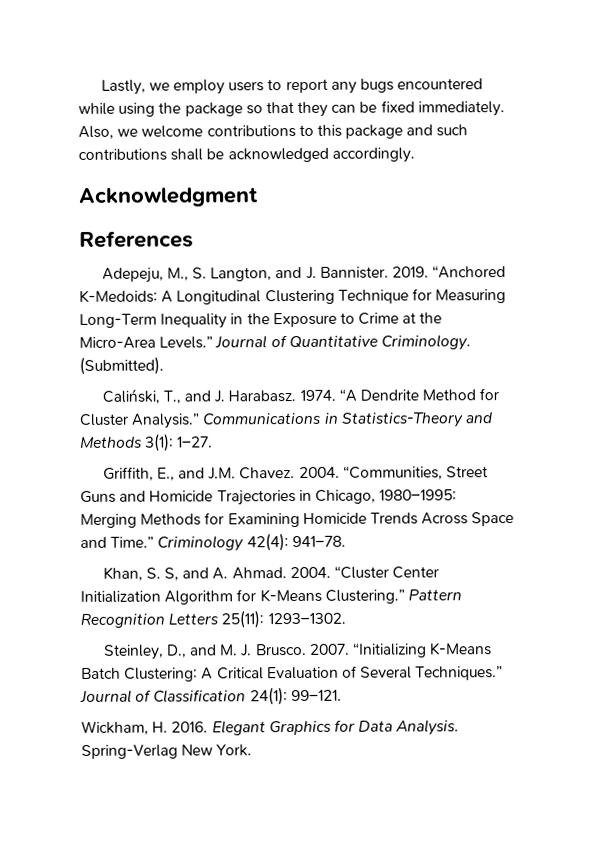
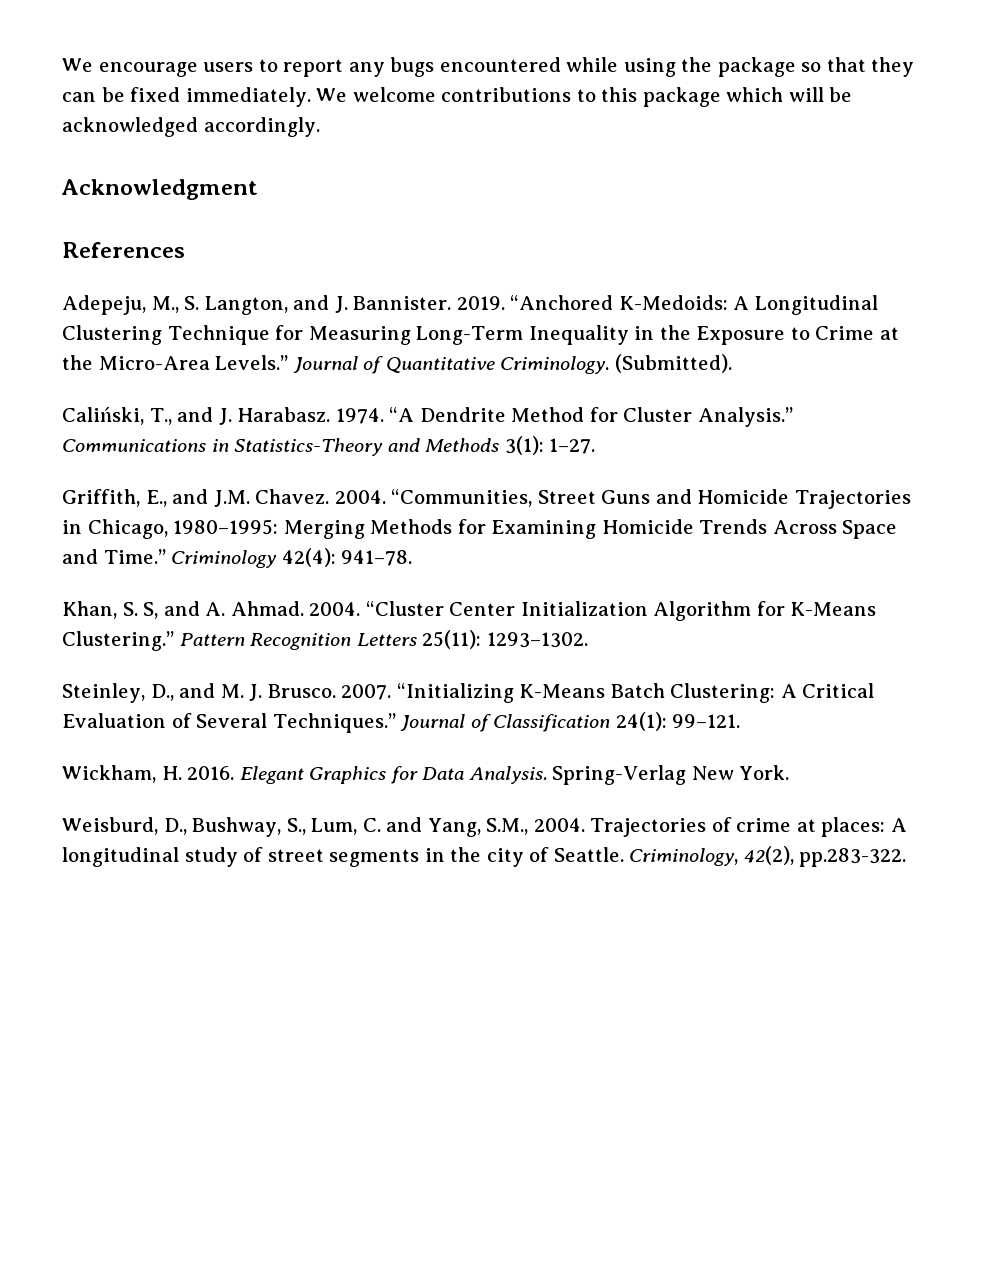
- Lastly, we employ users to report any bugs encountered while using the package so that they can be fixed immediately.
+ We encourage users to report any bugs encountered while using the package so that they can be fixed immediately.
- Also, we welcome contributions to this package and such contributions shall be acknowledged accordingly.
+ We welcome contributions to this package which will be acknowledged accordingly.
+ Weisburd, D., Bushway, S., Lum, C. and Yang, S.M., 2004. Trajectories of crime at places: A longitudinal study of street segments in the city of Seattle. Criminology, 42(2), pp.283-322.

